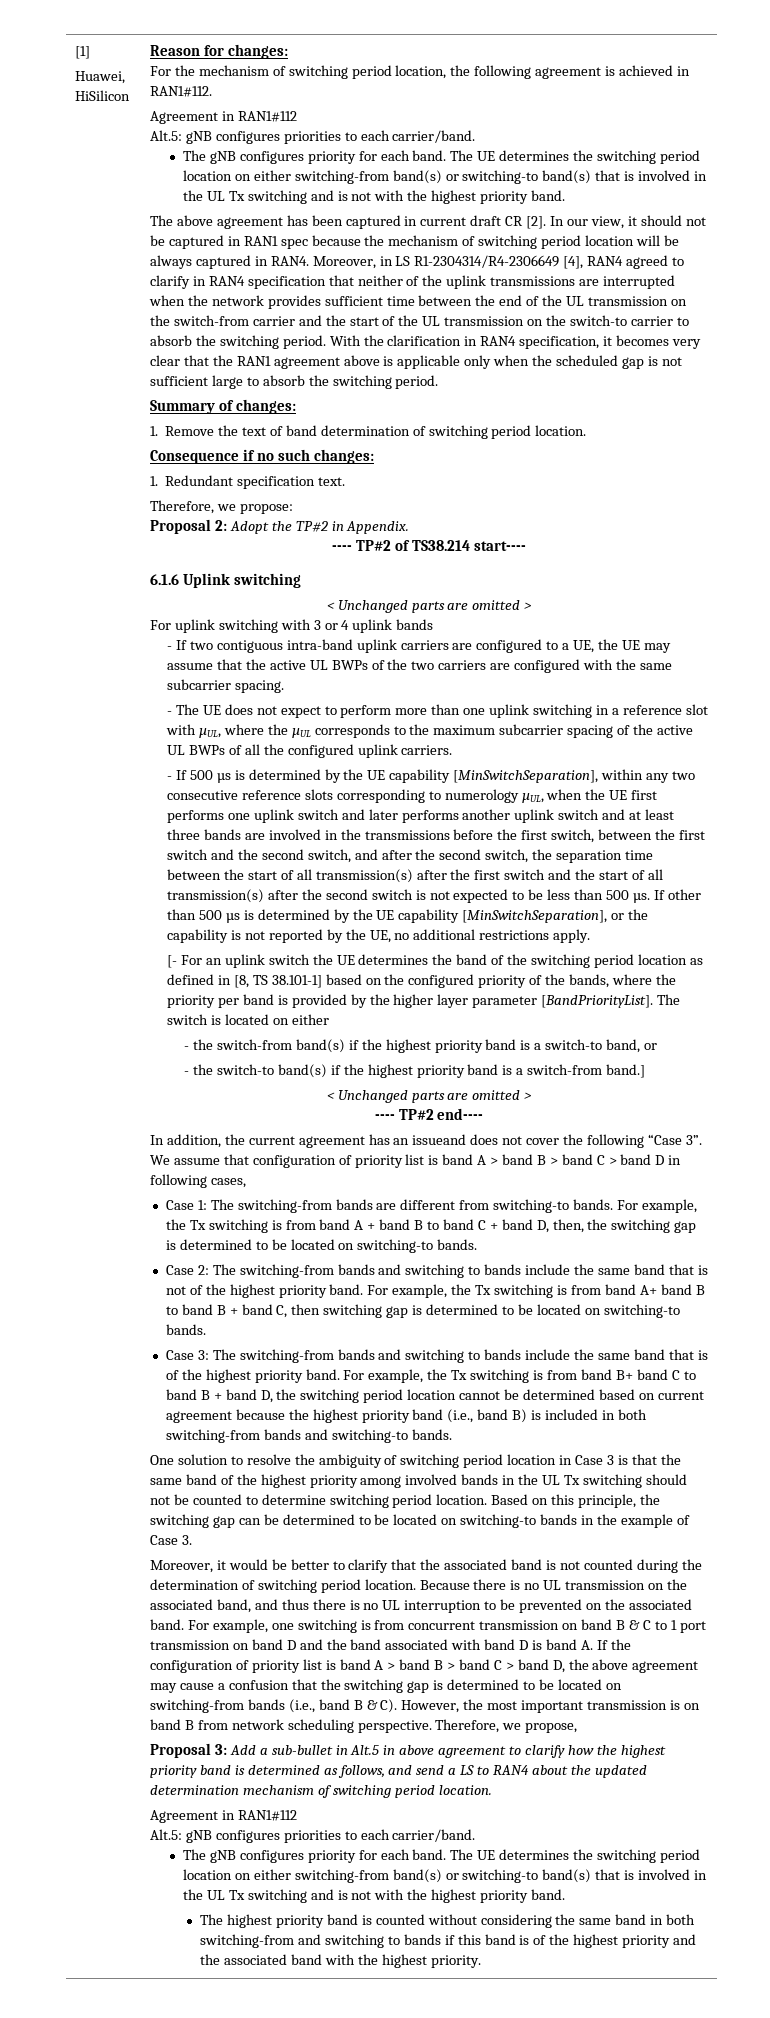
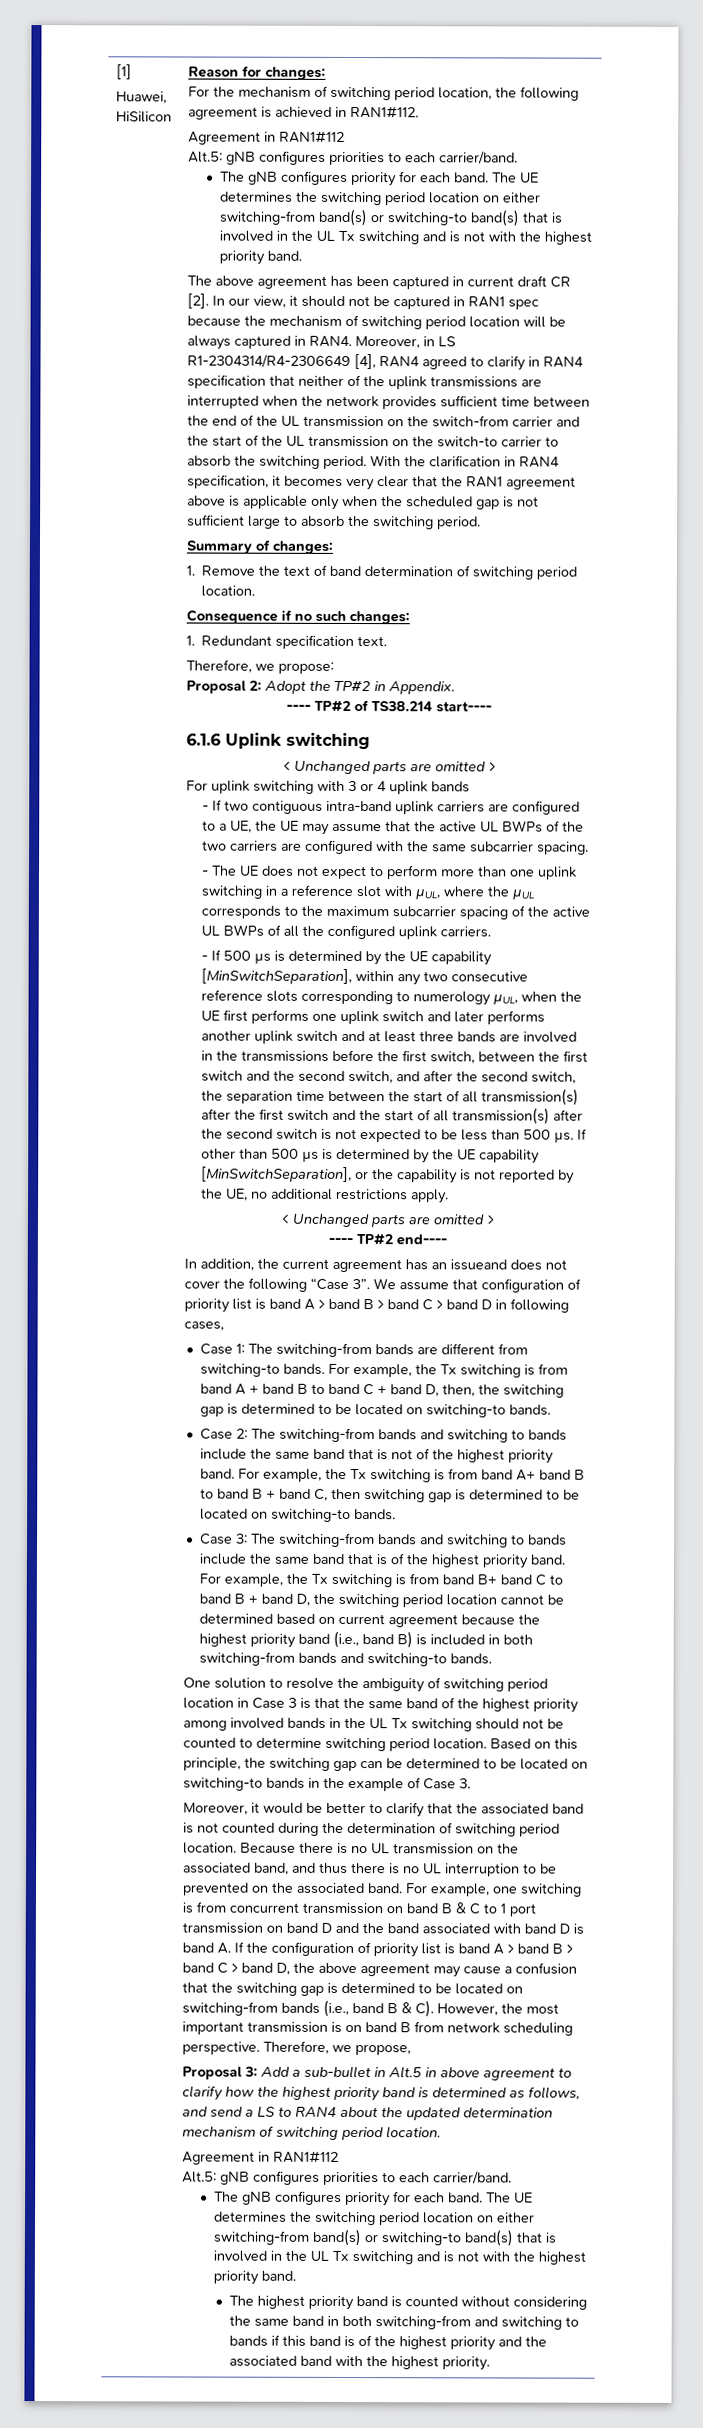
- [- For an uplink switch the UE determines the band of the switching period location as defined in [8, TS 38.101-1] based on the configured priority of the bands, where the priority per band is provided by the higher layer parameter [BandPriorityList]. The switch is located on either
- - the switch-from band(s) if the highest priority band is a switch-to band, or
- - the switch-to band(s) if the highest priority band is a switch-from band.]

